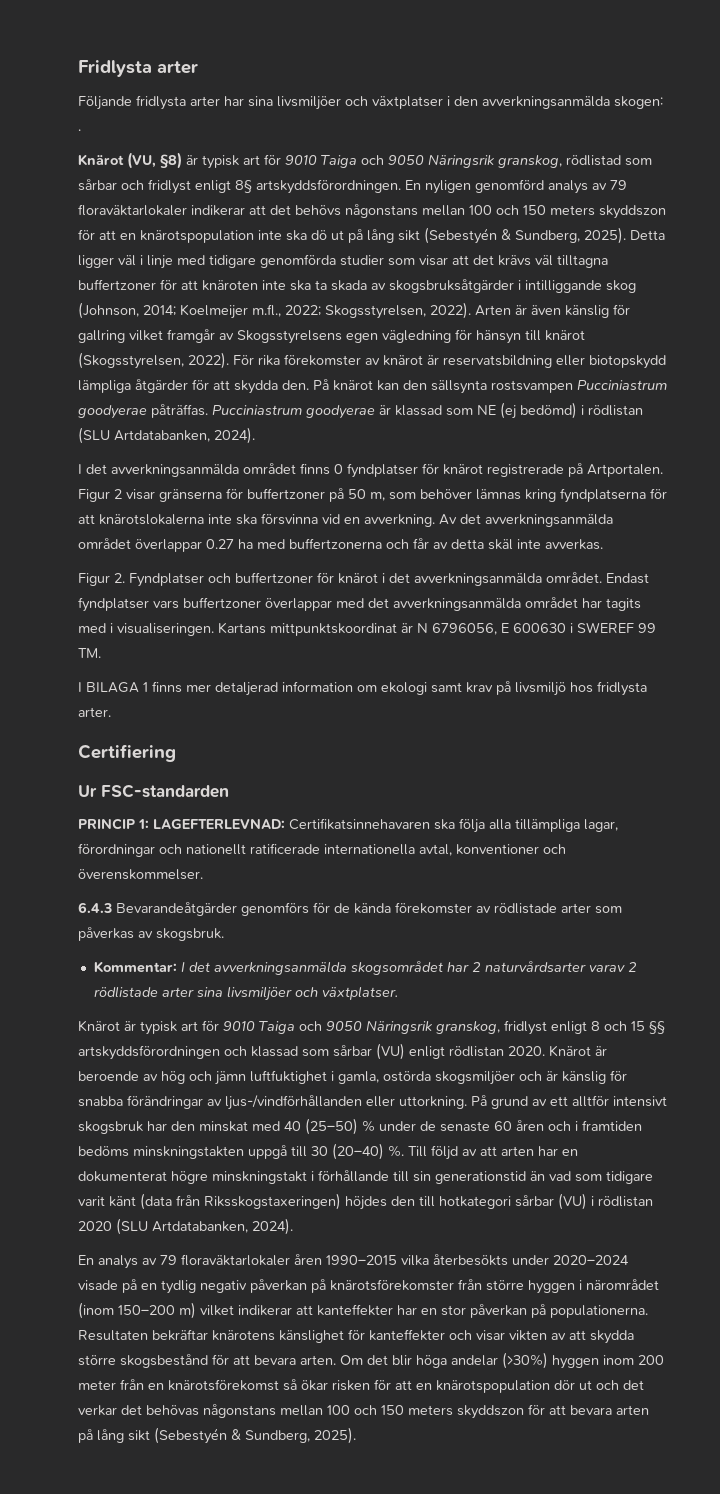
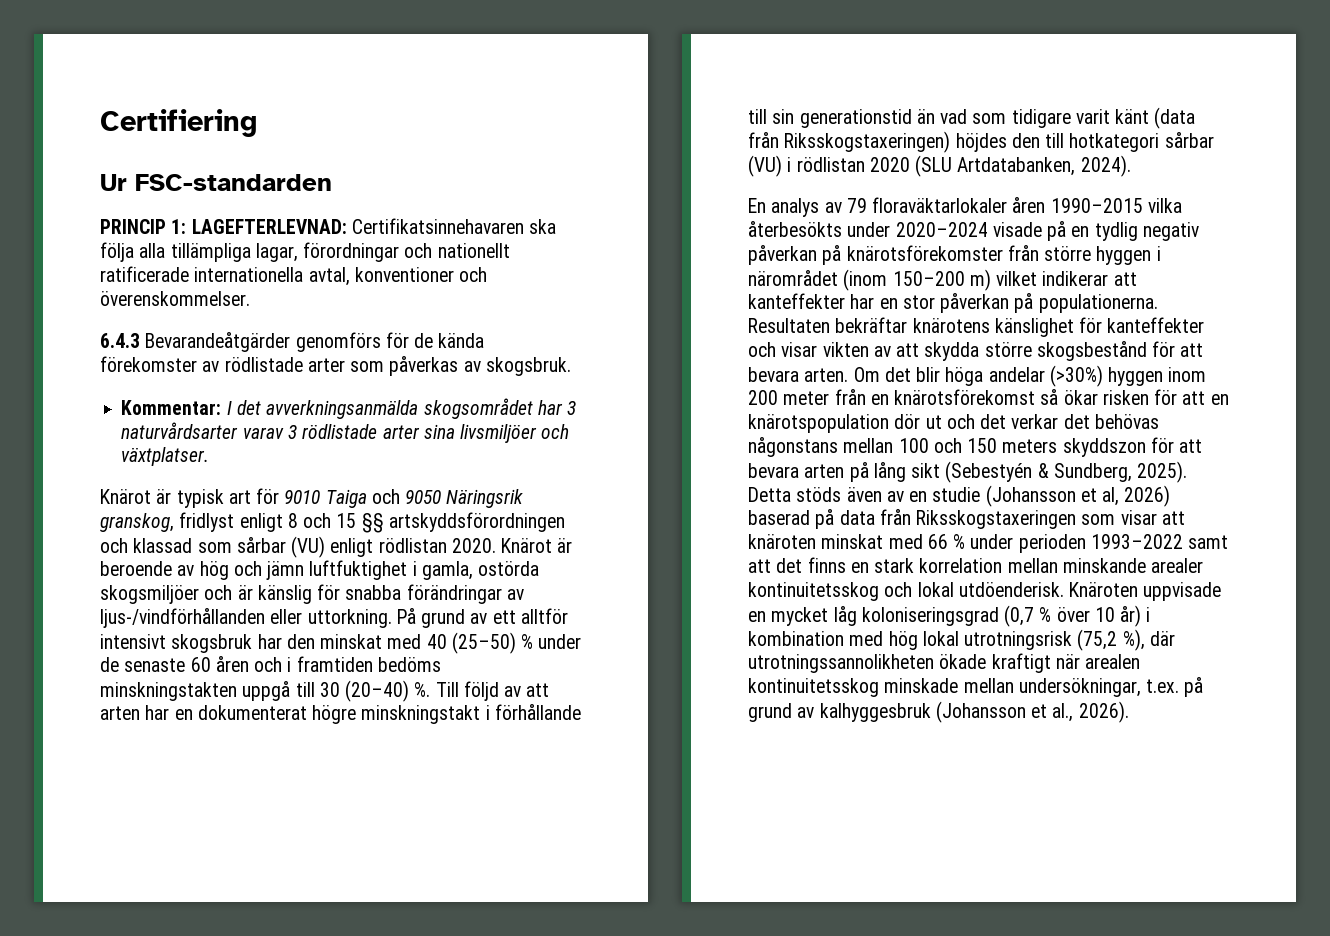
- Fridlysta arter
- Följande fridlysta arter har sina livsmiljöer och växtplatser i den avverkningsanmälda skogen: .
- Knärot (VU, §8) är typisk art för 9010 Taiga och 9050 Näringsrik granskog, rödlistad som sårbar och fridlyst enligt 8§ artskyddsförordningen. En nyligen genomförd analys av 79 floraväktarlokaler indikerar att det behövs någonstans mellan 100 och 150 meters skyddszon för att en knärotspopulation inte ska dö ut på lång sikt (Sebestyén & Sundberg, 2025). Detta ligger väl i linje med tidigare genomförda studier som visar att det krävs väl tilltagna buffertzoner för att knäroten inte ska ta skada av skogsbruksåtgärder i intilliggande skog (Johnson, 2014; Koelmeijer m.fl., 2022; Skogsstyrelsen, 2022). Arten är även känslig för gallring vilket framgår av Skogsstyrelsens egen vägledning för hänsyn till knärot (Skogsstyrelsen, 2022). För rika förekomster av knärot är reservatsbildning eller biotopskydd lämpliga åtgärder för att skydda den. På knärot kan den sällsynta rostsvampen Pucciniastrum goodyerae påträffas. Pucciniastrum goodyerae är klassad som NE (ej bedömd) i rödlistan (SLU Artdatabanken, 2024).
- I det avverkningsanmälda området finns 0 fyndplatser för knärot registrerade på Artportalen. Figur 2 visar gränserna för buffertzoner på 50 m, som behöver lämnas kring fyndplatserna för att knärotslokalerna inte ska försvinna vid en avverkning. Av det avverkningsanmälda området överlappar 0.27 ha med buffertzonerna och får av detta skäl inte avverkas.
- Figur 2. Fyndplatser och buffertzoner för knärot i det avverkningsanmälda området. Endast fyndplatser vars buffertzoner överlappar med det avverkningsanmälda området har tagits med i visualiseringen. Kartans mittpunktskoordinat är N 6796056, E 600630 i SWEREF 99 TM.
- I BILAGA 1 finns mer detaljerad information om ekologi samt krav på livsmiljö hos fridlysta arter.
- Kommentar: I det avverkningsanmälda skogsområdet har 2 naturvårdsarter varav 2 rödlistade arter sina livsmiljöer och växtplatser.
+ Kommentar: I det avverkningsanmälda skogsområdet har 3 naturvårdsarter varav 3 rödlistade arter sina livsmiljöer och växtplatser.
+ Detta stöds även av en studie (Johansson et al, 2026) baserad på data från Riksskogstaxeringen som visar att knäroten minskat med 66 % under perioden 1993–2022 samt att det finns en stark korrelation mellan minskande arealer kontinuitetsskog och lokal utdöenderisk. Knäroten uppvisade en mycket låg koloniseringsgrad (0,7 % över 10 år) i kombination med hög lokal utrotningsrisk (75,2 %), där utrotningssannolikheten ökade kraftigt när arealen kontinuitetsskog minskade mellan undersökningar, t.ex. på grund av kalhyggesbruk (Johansson et al., 2026).

